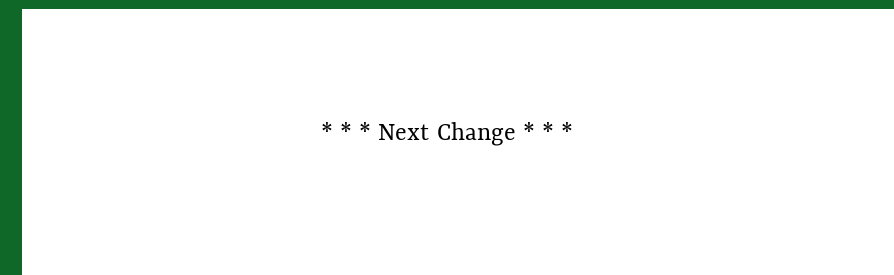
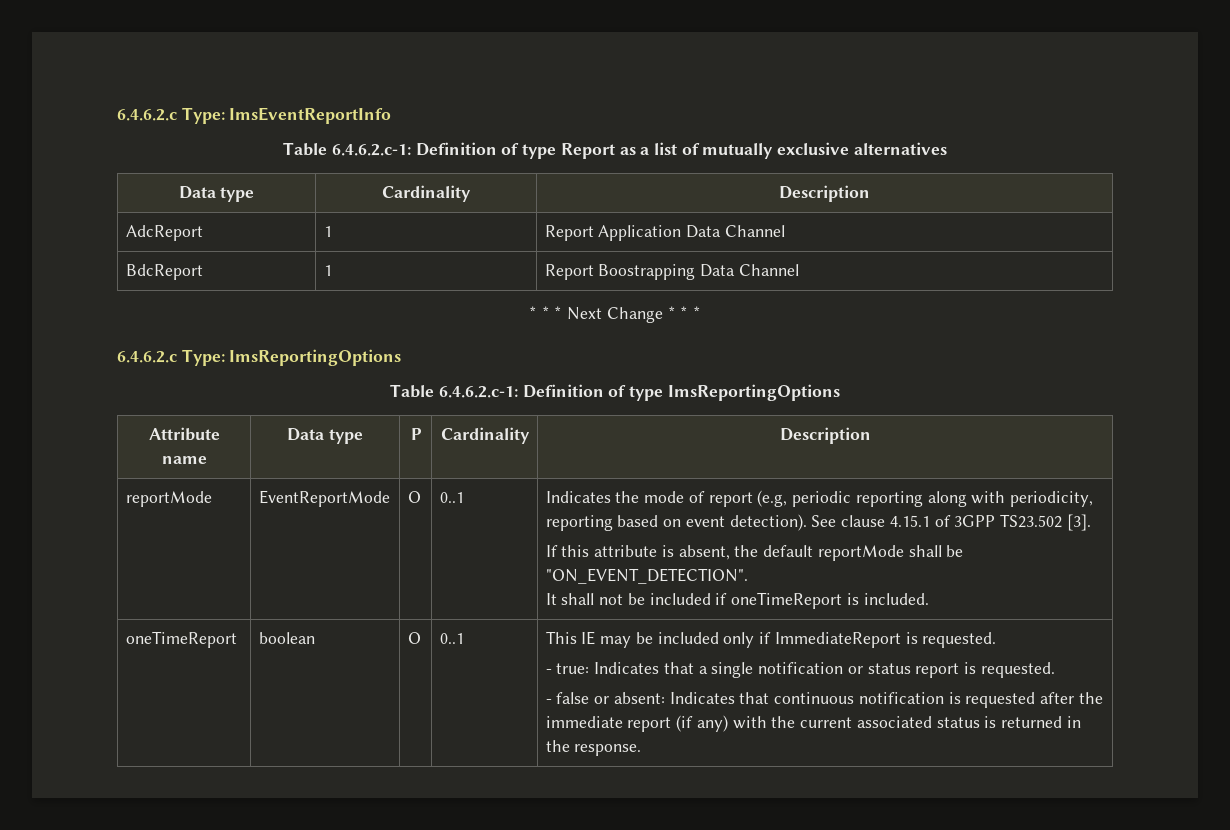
+ 6.4.6.2.c Type: ImsEventReportInfo
+ Table 6.4.6.2.c-1: Definition of type Report as a list of mutually exclusive alternatives
+ Data type | Cardinality | Description
+ AdcReport | 1 | Report Application Data Channel
+ BdcReport | 1 | Report Boostrapping Data Channel
+ 6.4.6.2.c Type: ImsReportingOptions
+ Table 6.4.6.2.c-1: Definition of type ImsReportingOptions
+ Attribute name | Data type | P | Cardinality | Description
+ reportMode | EventReportMode | O | 0..1 | Indicates the mode of report (e.g, periodic reporting along with periodicity, reporting based on event detection). See clause 4.15.1 of 3GPP TS23.502 [3].
+ If this attribute is absent, the default reportMode shall be "ON_EVENT_DETECTION".
+ It shall not be included if oneTimeReport is included.
+ oneTimeReport | boolean | O | 0..1 | This IE may be included only if ImmediateReport is requested.
+ - true: Indicates that a single notification or status report is requested.
+ - false or absent: Indicates that continuous notification is requested after the immediate report (if any) with the current associated status is returned in the response.

